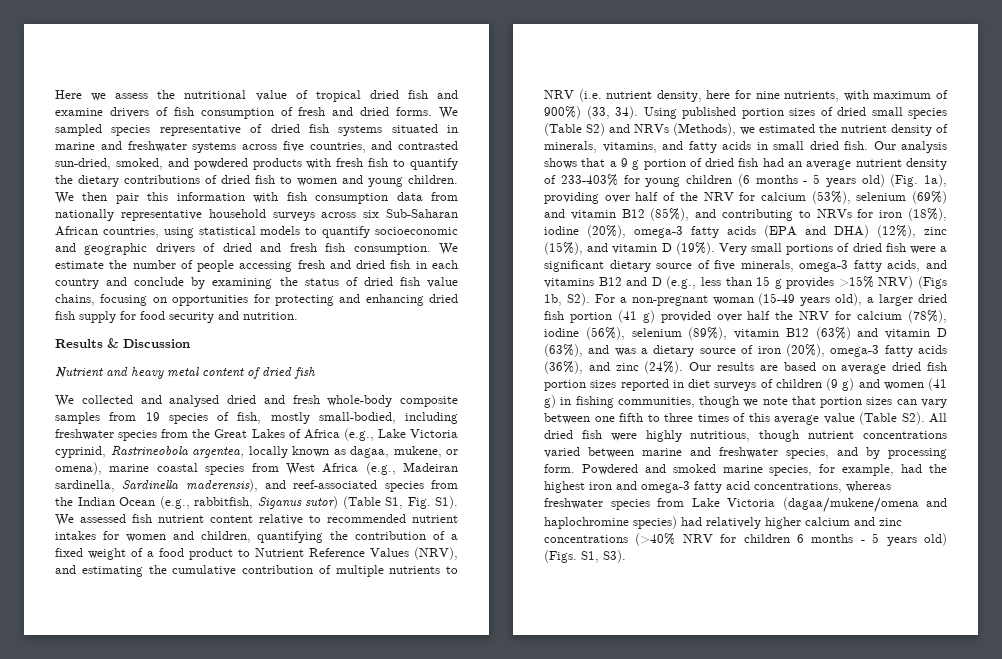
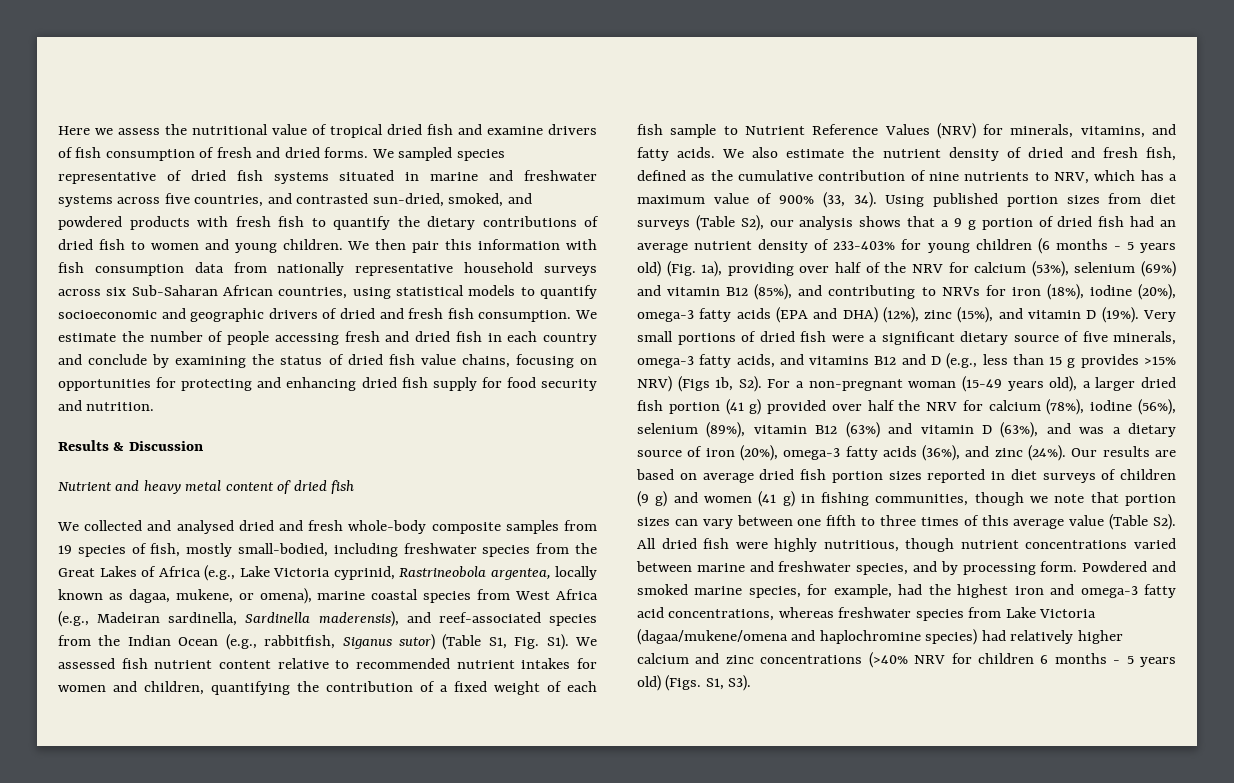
- We collected and analysed dried and fresh whole-body composite samples from 19 species of fish, mostly small-bodied, including freshwater species from the Great Lakes of Africa (e.g., Lake Victoria cyprinid, Rastrineobola argentea, locally known as dagaa, mukene, or omena), marine coastal species from West Africa (e.g., Madeiran sardinella, Sardinella maderensis), and reef-associated species from the Indian Ocean (e.g., rabbitfish, Siganus sutor) (Table S1, Fig. S1). We assessed fish nutrient content relative to recommended nutrient intakes for women and children, quantifying the contribution of a fixed weight of a food product to Nutrient Reference Values (NRV), and estimating the cumulative contribution of multiple nutrients to NRV (i.e. nutrient density, here for nine nutrients, with maximum of 900%) (33, 34).
+ We collected and analysed dried and fresh whole-body composite samples from 19 species of fish, mostly small-bodied, including freshwater species from the Great Lakes of Africa (e.g., Lake Victoria cyprinid, Rastrineobola argentea, locally known as dagaa, mukene, or omena), marine coastal species from West Africa (e.g., Madeiran sardinella, Sardinella maderensis), and reef-associated species from the Indian Ocean (e.g., rabbitfish, Siganus sutor) (Table S1, Fig. S1). We assessed fish nutrient content relative to recommended nutrient intakes for women and children, quantifying the contribution of a fixed weight of each fish sample to Nutrient Reference Values (NRV) for minerals, vitamins, and fatty acids. We also estimate the nutrient density of dried and fresh fish, defined as the cumulative contribution of nine nutrients to NRV, which has a maximum value of 900% (33, 34).
- Using published portion sizes of dried small species (Table S2) and NRVs (Methods), we estimated the nutrient density of minerals, vitamins, and fatty acids in small dried fish. Our analysis shows that a 9 g portion of dried fish had an average nutrient density of 233-403% for young children (6 months - 5 years old) (Fig. 1a), providing over half of the NRV for calcium (53%), selenium (69%) and vitamin B12 (85%), and contributing to NRVs for iron (18%), iodine (20%), omega-3 fatty acids (EPA and DHA) (12%), zinc (15%), and vitamin D (19%).
+ Using published portion sizes from diet surveys (Table S2), our analysis shows that a 9 g portion of dried fish had an average nutrient density of 233-403% for young children (6 months - 5 years old) (Fig. 1a), providing over half of the NRV for calcium (53%), selenium (69%) and vitamin B12 (85%), and contributing to NRVs for iron (18%), iodine (20%), omega-3 fatty acids (EPA and DHA) (12%), zinc (15%), and vitamin D (19%).

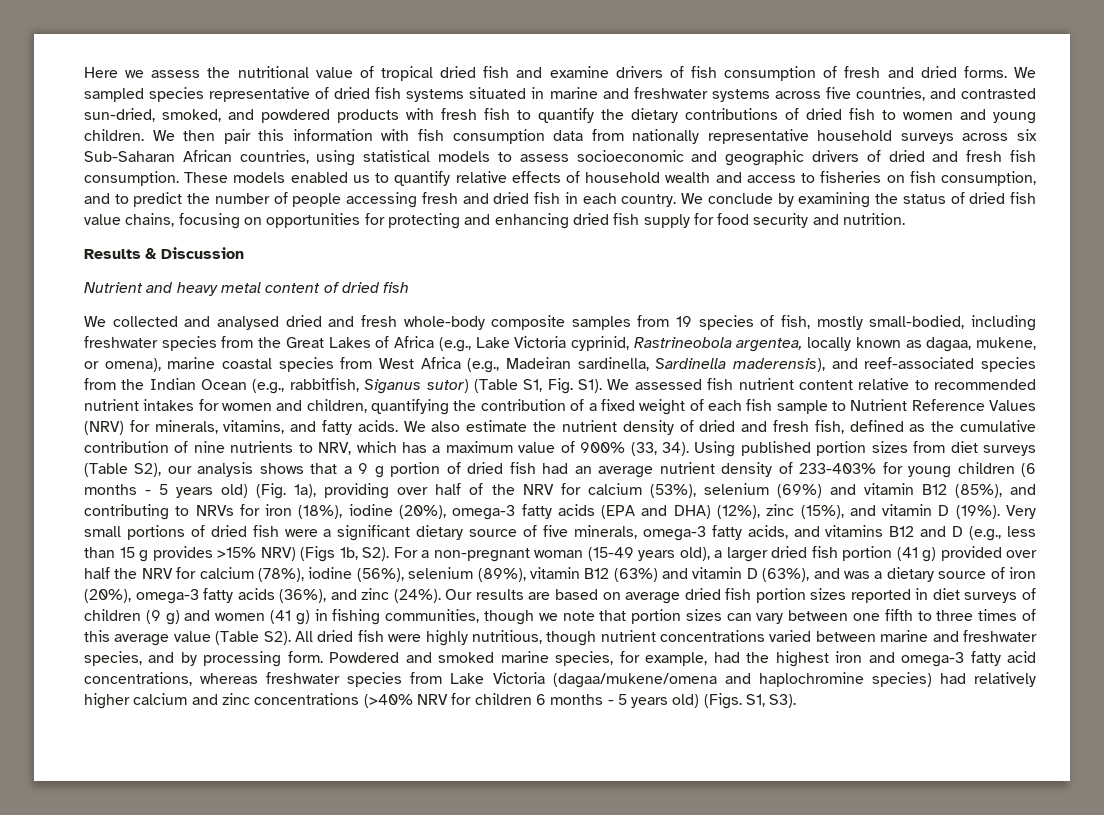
- We then pair this information with fish consumption data from nationally representative household surveys across six Sub-Saharan African countries, using statistical models to quantify socioeconomic and geographic drivers of dried and fresh fish consumption.
+ We then pair this information with fish consumption data from nationally representative household surveys across six Sub-Saharan African countries, using statistical models to assess socioeconomic and geographic drivers of dried and fresh fish consumption.
- We estimate the number of people accessing fresh and dried fish in each country and conclude by examining the status of dried fish value chains, focusing on opportunities for protecting and enhancing dried fish supply for food security and nutrition.
+ These models enabled us to quantify relative effects of household wealth and access to fisheries on fish consumption, and to predict the number of people accessing fresh and dried fish in each country. We conclude by examining the status of dried fish value chains, focusing on opportunities for protecting and enhancing dried fish supply for food security and nutrition.

